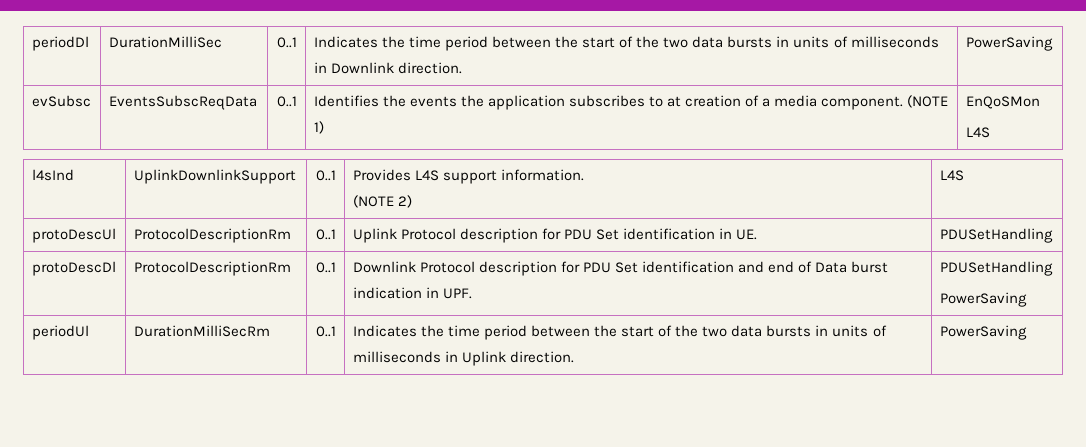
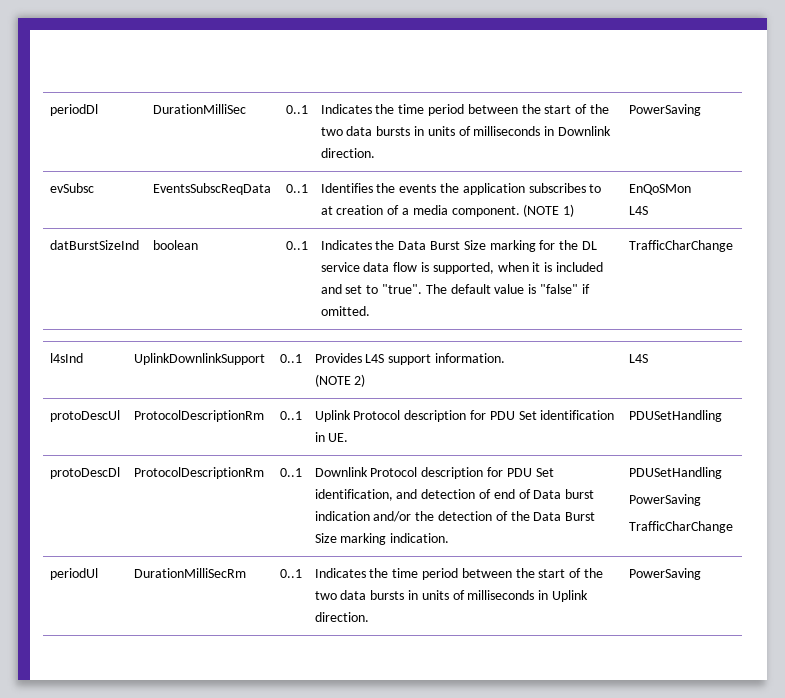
+ datBurstSizeInd | boolean | 0..1 | Indicates the Data Burst Size marking for the DL service data flow is supported, when it is included and set to "true". The default value is "false" if omitted. | TrafficCharChange
- protoDescDl | ProtocolDescriptionRm | 0..1 | Downlink Protocol description for PDU Set identification and end of Data burst indication in UPF. | PDUSetHandling
+ protoDescDl | ProtocolDescriptionRm | 0..1 | Downlink Protocol description for PDU Set identification, and detection of end of Data burst indication and/or the detection of the Data Burst Size marking indication. | PDUSetHandling
  PowerSaving
+ TrafficCharChange

